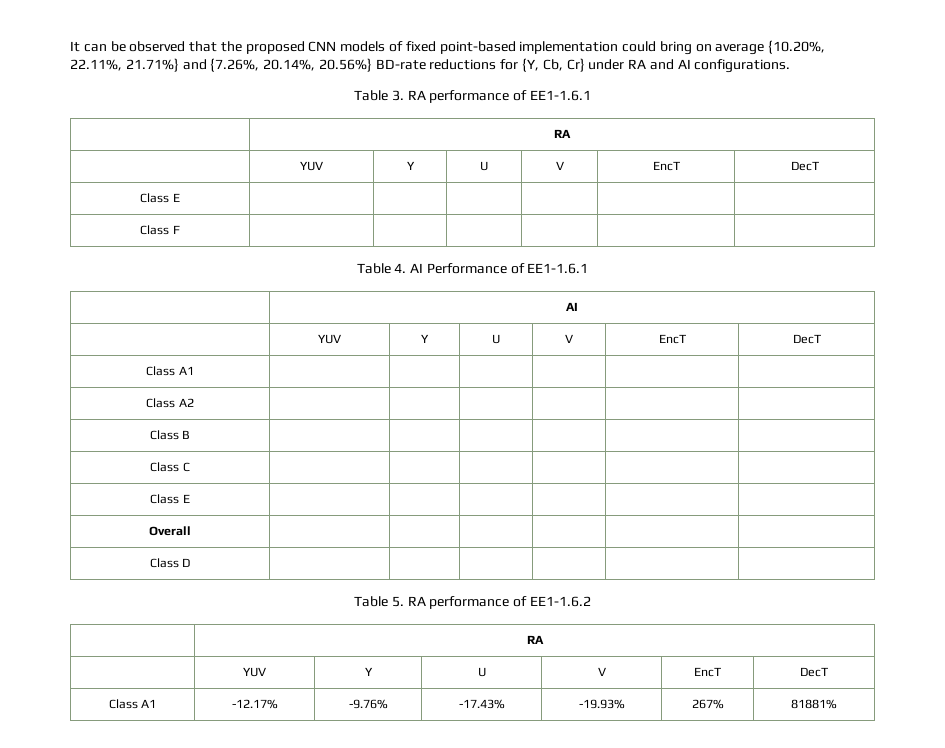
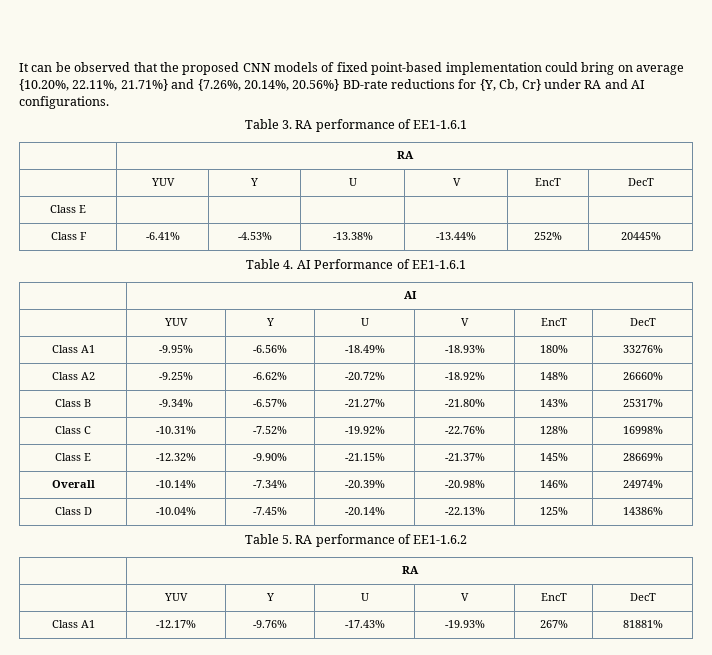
- Class F | | | | | |
+ Class F | -6.41% | -4.53% | -13.38% | -13.44% | 252% | 20445%
- Class A1 | | | | | |
- Class A2 | | | | | |
- Class B | | | | | |
- Class C | | | | | |
- Class E | | | | | |
- Overall | | | | | |
- Class D | | | | | |
+ Class A1 | -9.95% | -6.56% | -18.49% | -18.93% | 180% | 33276%
+ Class A2 | -9.25% | -6.62% | -20.72% | -18.92% | 148% | 26660%
+ Class B | -9.34% | -6.57% | -21.27% | -21.80% | 143% | 25317%
+ Class C | -10.31% | -7.52% | -19.92% | -22.76% | 128% | 16998%
+ Class E | -12.32% | -9.90% | -21.15% | -21.37% | 145% | 28669%
+ Overall | -10.14% | -7.34% | -20.39% | -20.98% | 146% | 24974%
+ Class D | -10.04% | -7.45% | -20.14% | -22.13% | 125% | 14386%

